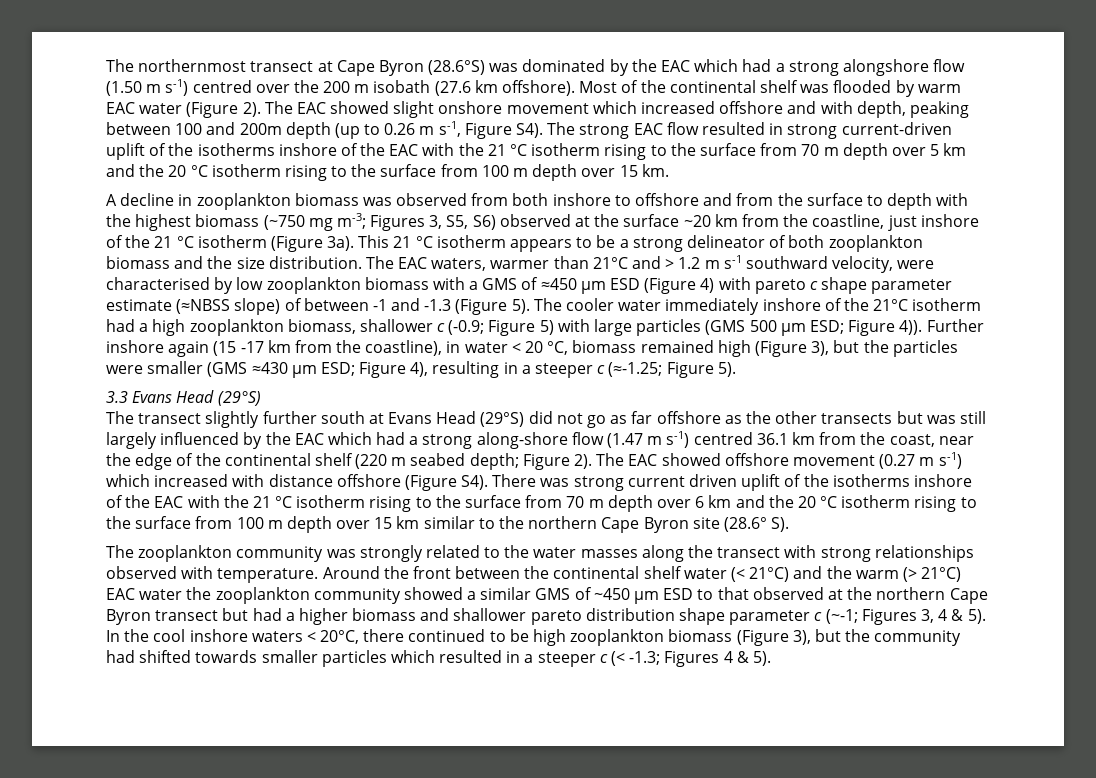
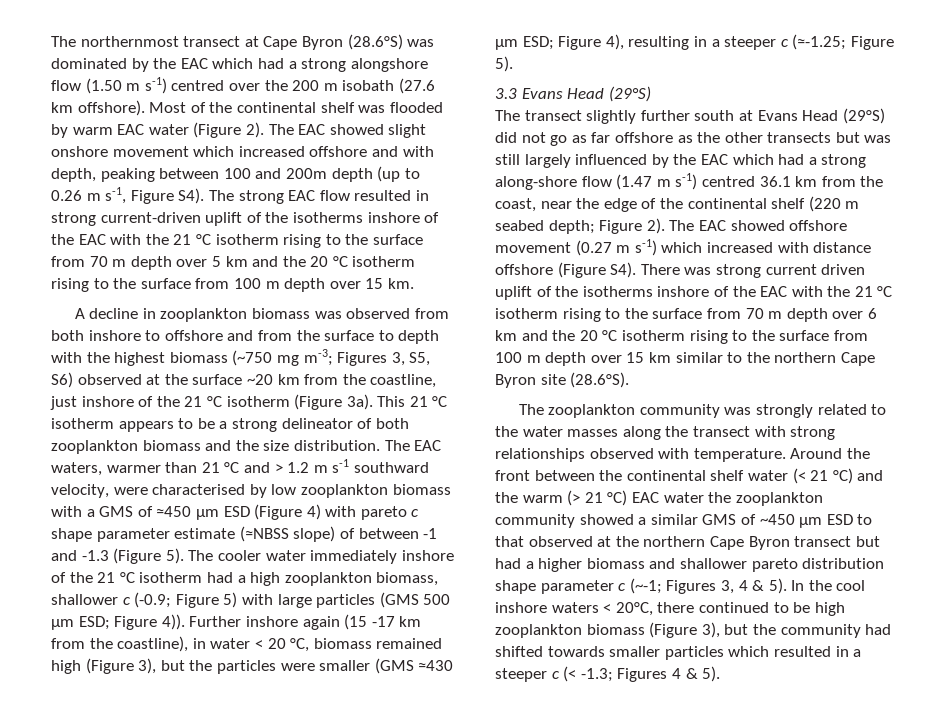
- The EAC waters, warmer than 21°C and > 1.2 m s-1 southward velocity, were characterised by low zooplankton biomass with a GMS of ≈450 µm ESD (Figure 4) with pareto c shape parameter estimate (≈NBSS slope) of between -1 and -1.3 (Figure 5).
+ The EAC waters, warmer than 21 °C and > 1.2 m s-1 southward velocity, were characterised by low zooplankton biomass with a GMS of ≈450 µm ESD (Figure 4) with pareto c shape parameter estimate (≈NBSS slope) of between -1 and -1.3 (Figure 5).
- The cooler water immediately inshore of the 21°C isotherm had a high zooplankton biomass, shallower c (-0.9; Figure 5) with large particles (GMS 500 µm ESD; Figure 4)).
+ The cooler water immediately inshore of the 21 °C isotherm had a high zooplankton biomass, shallower c (-0.9; Figure 5) with large particles (GMS 500 µm ESD; Figure 4)).
- The EAC showed offshore movement (0.27 m s-1) which increased with distance offshore (Figure S4). There was strong current driven uplift of the isotherms inshore of the EAC with the 21 °C isotherm rising to the surface from 70 m depth over 6 km and the 20 °C isotherm rising to the surface from 100 m depth over 15 km similar to the northern Cape Byron site (28.6° S).
+ The EAC showed offshore movement (0.27 m s-1) which increased with distance offshore (Figure S4). There was strong current driven uplift of the isotherms inshore of the EAC with the 21 °C isotherm rising to the surface from 70 m depth over 6 km and the 20 °C isotherm rising to the surface from 100 m depth over 15 km similar to the northern Cape Byron site (28.6°S).
- Around the front between the continental shelf water (< 21°C) and the warm (> 21°C) EAC water the zooplankton community showed a similar GMS of ~450 µm ESD to that observed at the northern Cape Byron transect but had a higher biomass and shallower pareto distribution shape parameter c (~-1; Figures 3, 4 & 5).
+ Around the front between the continental shelf water (< 21 °C) and the warm (> 21 °C) EAC water the zooplankton community showed a similar GMS of ~450 µm ESD to that observed at the northern Cape Byron transect but had a higher biomass and shallower pareto distribution shape parameter c (~-1; Figures 3, 4 & 5).

